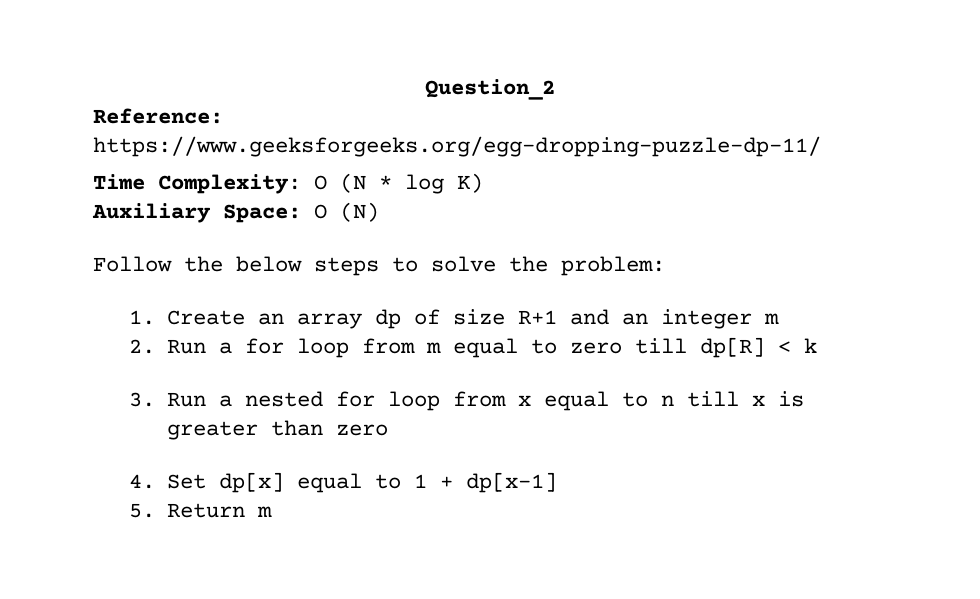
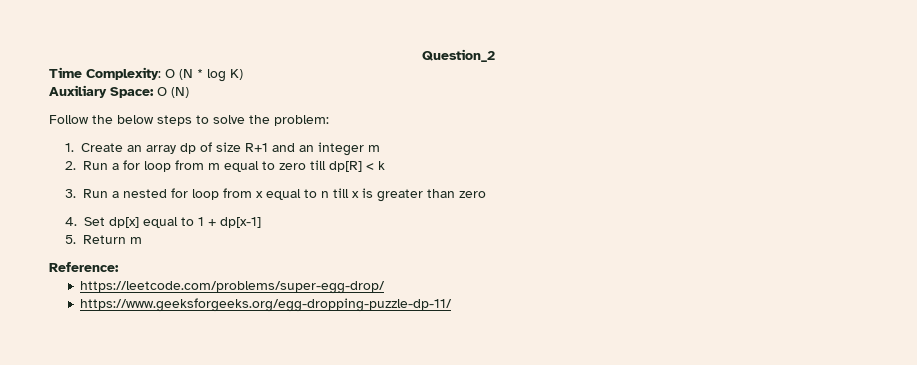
- Reference: https://www.geeksforgeeks.org/egg-dropping-puzzle-dp-11/
+ Reference:
+ https://leetcode.com/problems/super-egg-drop/
+ https://www.geeksforgeeks.org/egg-dropping-puzzle-dp-11/

